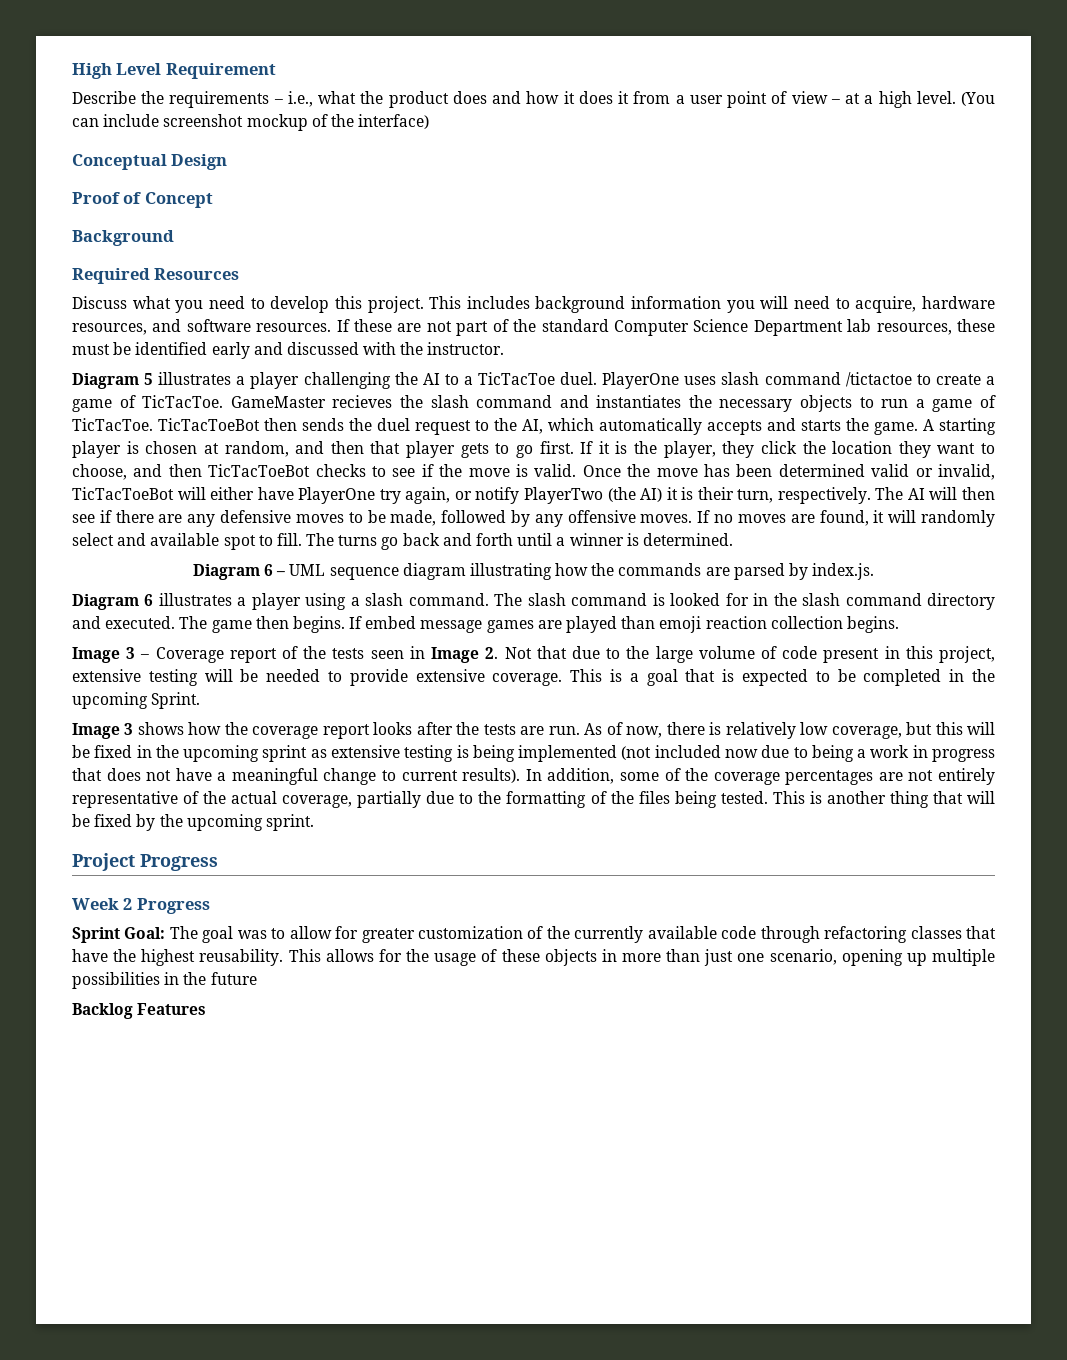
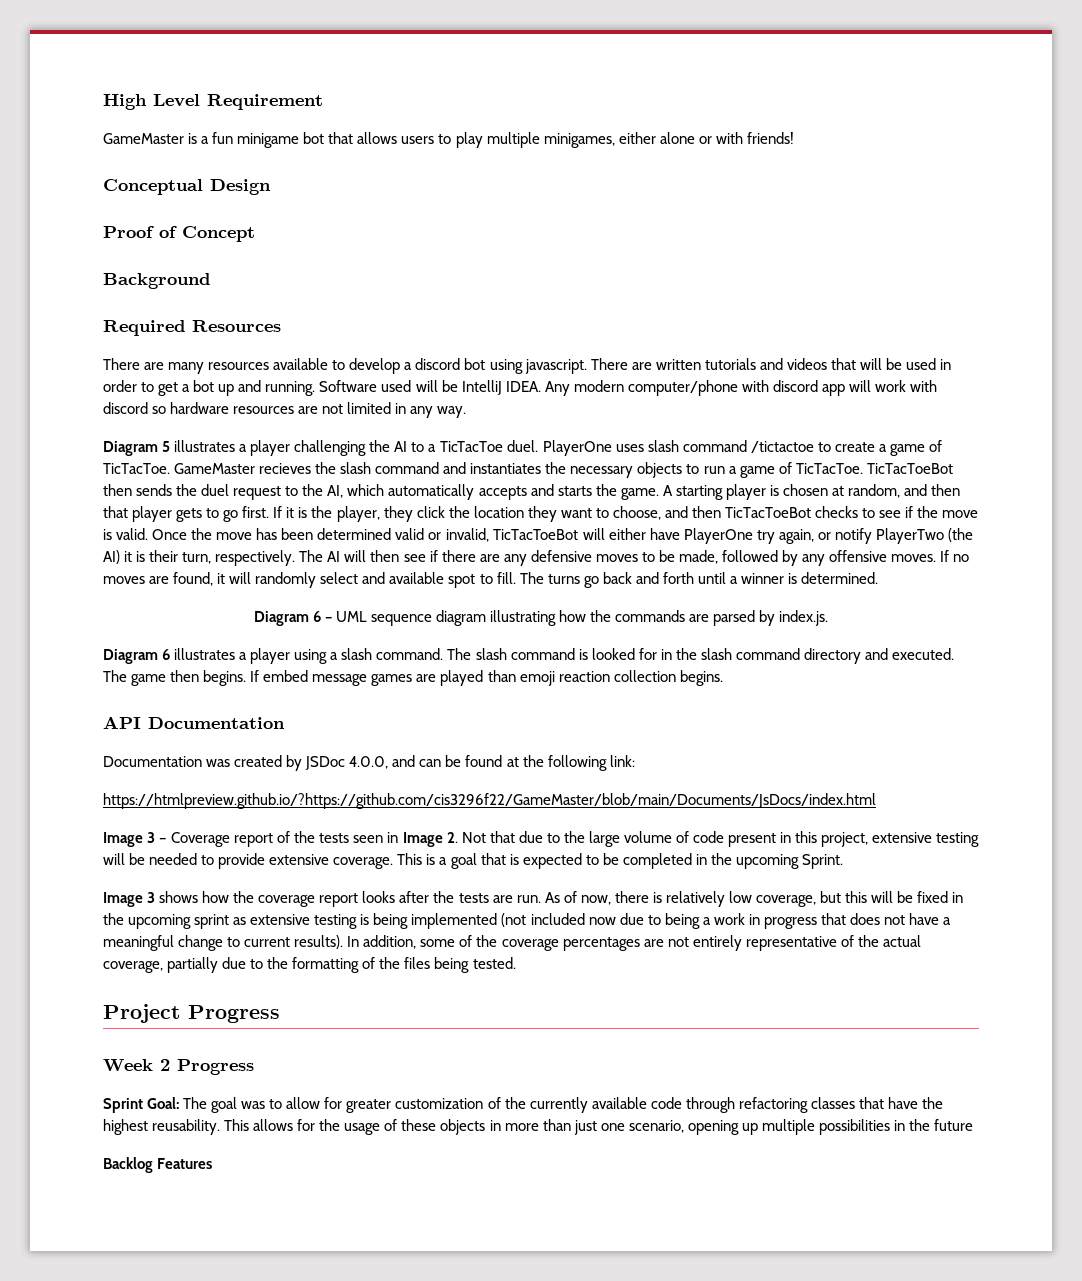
- Describe the requirements – i.e., what the product does and how it does it from a user point of view – at a high level. (You can include screenshot mockup of the interface)
+ GameMaster is a fun minigame bot that allows users to play multiple minigames, either alone or with friends!
- Discuss what you need to develop this project. This includes background information you will need to acquire, hardware resources, and software resources. If these are not part of the standard Computer Science Department lab resources, these must be identified early and discussed with the instructor.
+ There are many resources available to develop a discord bot using javascript. There are written tutorials and videos that will be used in order to get a bot up and running. Software used will be IntelliJ IDEA. Any modern computer/phone with discord app will work with discord so hardware resources are not limited in any way.
+ API Documentation
+ Documentation was created by JSDoc 4.0.0, and can be found at the following link:
+ https://htmlpreview.github.io/?https://github.com/cis3296f22/GameMaster/blob/main/Documents/JsDocs/index.html
- This is another thing that will be fixed by the upcoming sprint.

